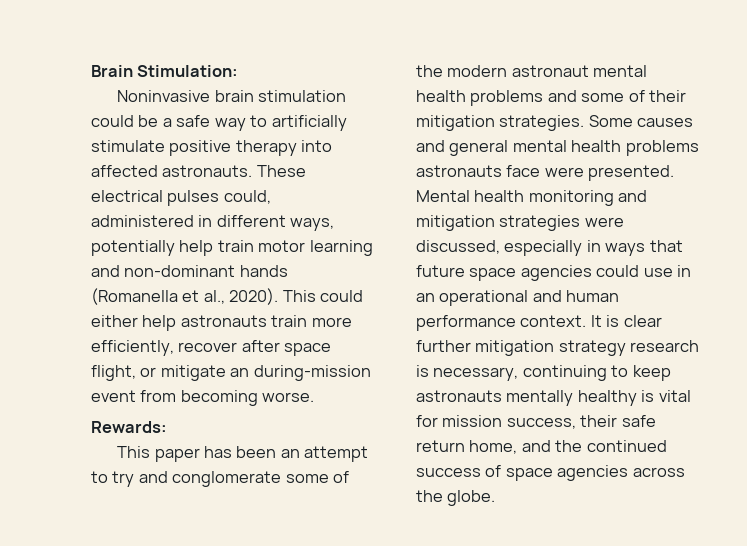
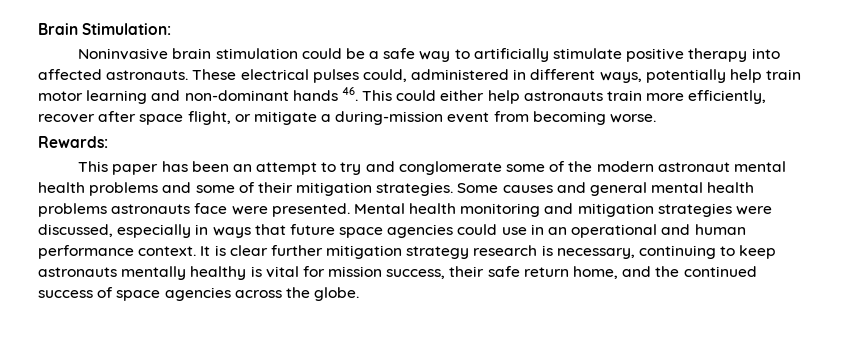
- These electrical pulses could, administered in different ways, potentially help train motor learning and non-dominant hands (Romanella et al., 2020). This could either help astronauts train more efficiently, recover after space flight, or mitigate an during-mission event from becoming worse.
+ These electrical pulses could, administered in different ways, potentially help train motor learning and non-dominant hands 46. This could either help astronauts train more efficiently, recover after space flight, or mitigate a during-mission event from becoming worse.

